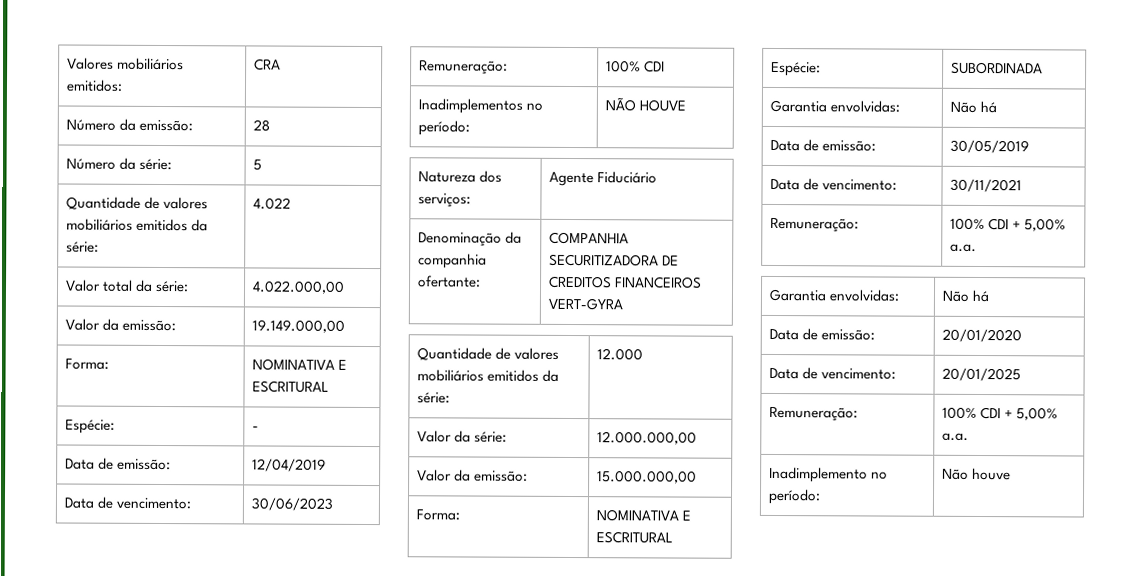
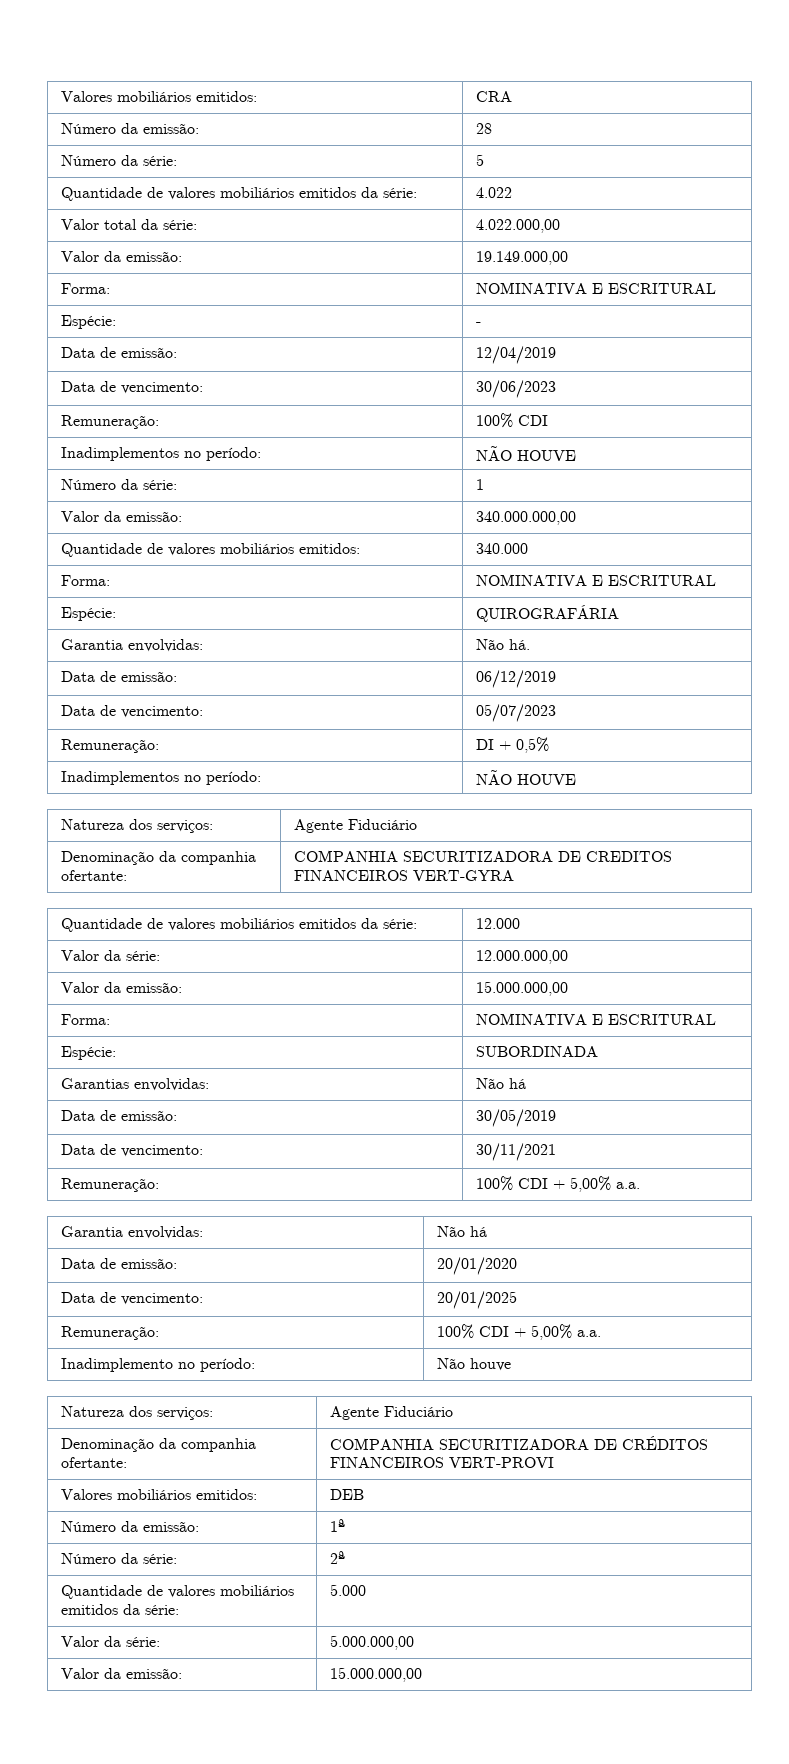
+ Número da série: | 1
+ Valor da emissão: | 340.000.000,00
+ Quantidade de valores mobiliários emitidos: | 340.000
+ Forma: | NOMINATIVA E ESCRITURAL
+ Espécie: | QUIROGRAFÁRIA
+ Garantia envolvidas: | Não há.
+ Data de emissão: | 06/12/2019
+ Data de vencimento: | 05/07/2023
+ Remuneração: | DI + 0,5%
+ Inadimplementos no período: | NÃO HOUVE
  Espécie: | SUBORDINADA
- Garantia envolvidas: | Não há
+ Garantias envolvidas: | Não há
  Inadimplemento no período: | Não houve
+ Natureza dos serviços: | Agente Fiduciário
+ Denominação da companhia ofertante: | COMPANHIA SECURITIZADORA DE CRÉDITOS FINANCEIROS VERT-PROVI
+ Valores mobiliários emitidos: | DEB
+ Número da emissão: | 1ª
+ Número da série: | 2ª
+ Quantidade de valores mobiliários emitidos da série: | 5.000
+ Valor da série: | 5.000.000,00
+ Valor da emissão: | 15.000.000,00

